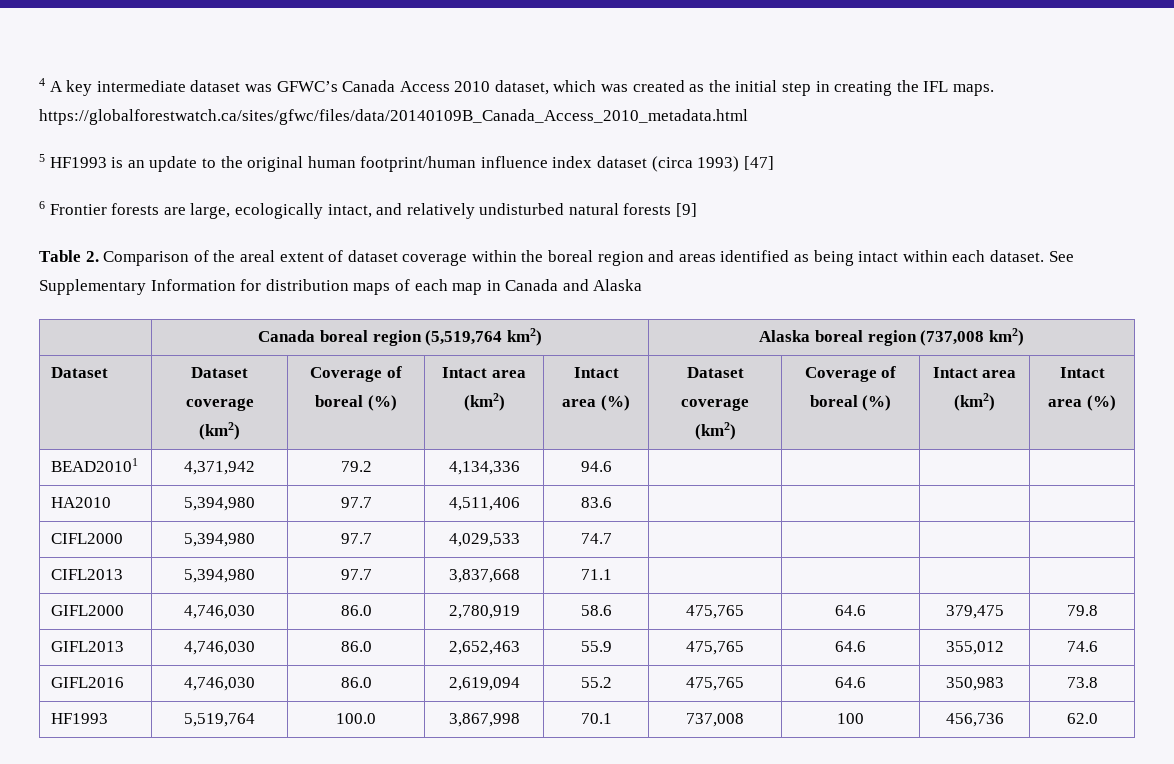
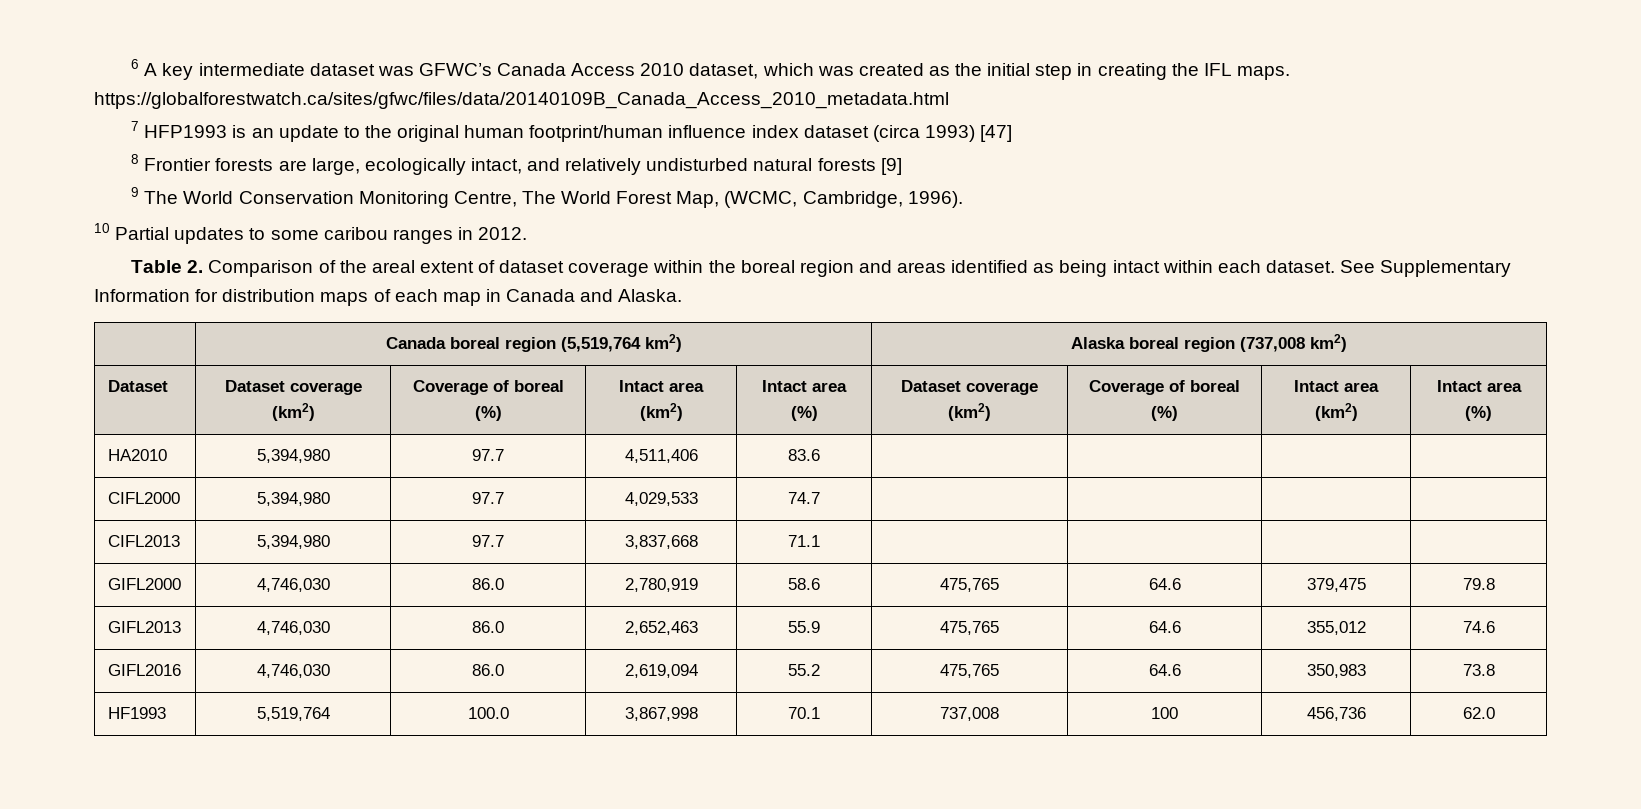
- 4 A key intermediate dataset was GFWC’s Canada Access 2010 dataset, which was created as the initial step in creating the IFL maps. https://globalforestwatch.ca/sites/gfwc/files/data/20140109B_Canada_Access_2010_metadata.html
+ 6 A key intermediate dataset was GFWC’s Canada Access 2010 dataset, which was created as the initial step in creating the IFL maps. https://globalforestwatch.ca/sites/gfwc/files/data/20140109B_Canada_Access_2010_metadata.html
- 5 HF1993 is an update to the original human footprint/human influence index dataset (circa 1993) [47]
+ 7 HFP1993 is an update to the original human footprint/human influence index dataset (circa 1993) [47]
- 6 Frontier forests are large, ecologically intact, and relatively undisturbed natural forests [9]
+ 8 Frontier forests are large, ecologically intact, and relatively undisturbed natural forests [9]
+ 9 The World Conservation Monitoring Centre, The World Forest Map, (WCMC, Cambridge, 1996).
+ 10 Partial updates to some caribou ranges in 2012.
- See Supplementary Information for distribution maps of each map in Canada and Alaska
+ See Supplementary Information for distribution maps of each map in Canada and Alaska.
- BEAD20101 | 4,371,942 | 79.2 | 4,134,336 | 94.6 | | | |

